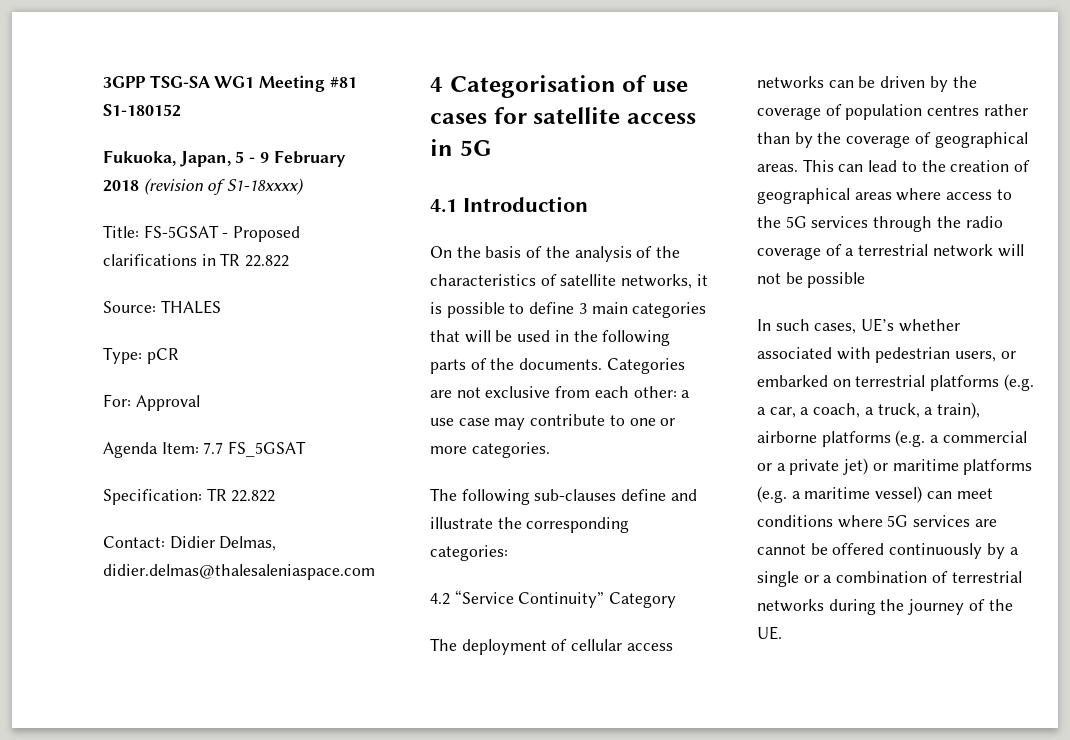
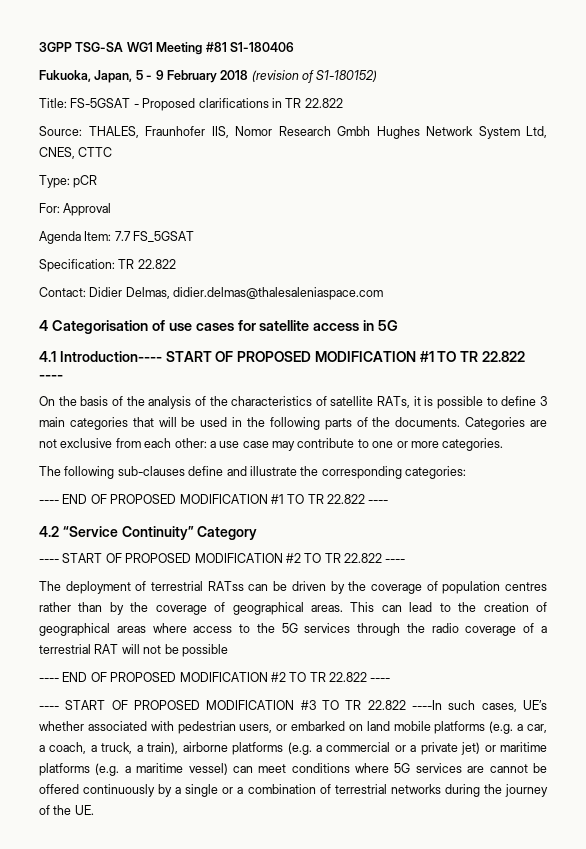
- 3GPP TSG-SA WG1 Meeting #81 S1-180152
+ 3GPP TSG-SA WG1 Meeting #81 S1-180406
- Fukuoka, Japan, 5 - 9 February 2018 (revision of S1-18xxxx)
+ Fukuoka, Japan, 5 - 9 February 2018 (revision of S1-180152)
- Source: THALES
+ Source: THALES, Fraunhofer IIS, Nomor Research Gmbh Hughes Network System Ltd, CNES, CTTC
- 4.1 Introduction
+ 4.1 Introduction---- START OF PROPOSED MODIFICATION #1 TO TR 22.822 ----
- On the basis of the analysis of the characteristics of satellite networks, it is possible to define 3 main categories that will be used in the following parts of the documents.
+ On the basis of the analysis of the characteristics of satellite RATs, it is possible to define 3 main categories that will be used in the following parts of the documents.
+ ---- END OF PROPOSED MODIFICATION #1 TO TR 22.822 ----
  4.2 “Service Continuity” Category
+ ---- START OF PROPOSED MODIFICATION #2 TO TR 22.822 ----
- The deployment of cellular access networks can be driven by the coverage of population centres rather than by the coverage of geographical areas.
+ The deployment of terrestrial RATss can be driven by the coverage of population centres rather than by the coverage of geographical areas.
- This can lead to the creation of geographical areas where access to the 5G services through the radio coverage of a terrestrial network will not be possible
+ This can lead to the creation of geographical areas where access to the 5G services through the radio coverage of a terrestrial RAT will not be possible
- In such cases, UE’s whether associated with pedestrian users, or embarked on terrestrial platforms (e.g. a car, a coach, a truck, a train), airborne platforms (e.g. a commercial or a private jet) or maritime platforms (e.g. a maritime vessel) can meet conditions where 5G services are cannot be offered continuously by a single or a combination of terrestrial networks during the journey of the UE.
+ ---- END OF PROPOSED MODIFICATION #2 TO TR 22.822 ----
+ ---- START OF PROPOSED MODIFICATION #3 TO TR 22.822 ----In such cases, UE’s whether associated with pedestrian users, or embarked on land mobile platforms (e.g. a car, a coach, a truck, a train), airborne platforms (e.g. a commercial or a private jet) or maritime platforms (e.g. a maritime vessel) can meet conditions where 5G services are cannot be offered continuously by a single or a combination of terrestrial networks during the journey of the UE.

